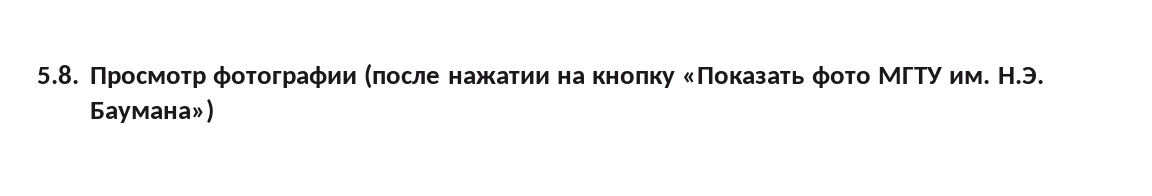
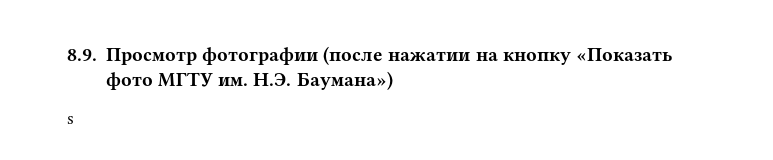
- 5.8. Просмотр фотографии (после нажатии на кнопку «Показать фото МГТУ им. Н.Э. Баумана»)
+ 8.9. Просмотр фотографии (после нажатии на кнопку «Показать фото МГТУ им. Н.Э. Баумана»)
+ s

